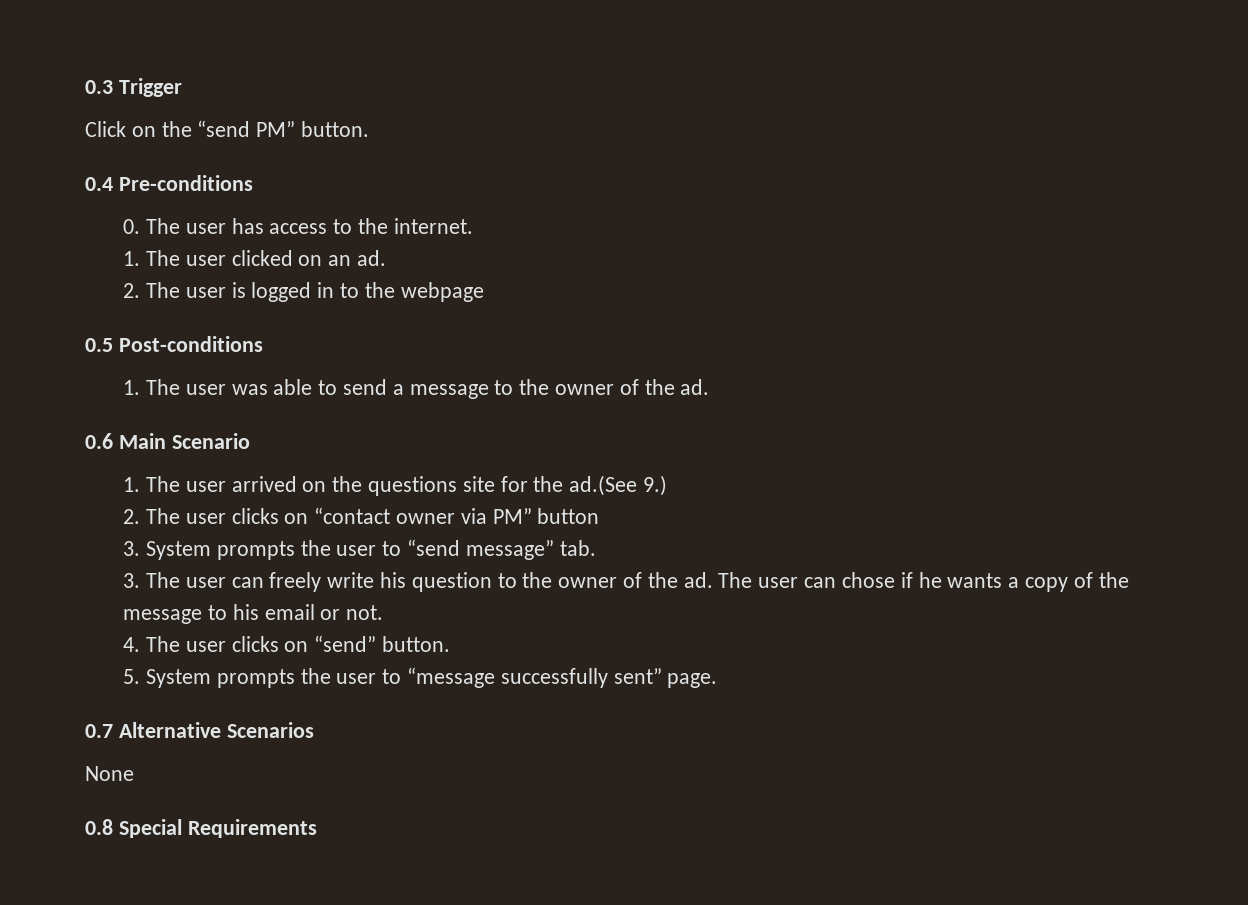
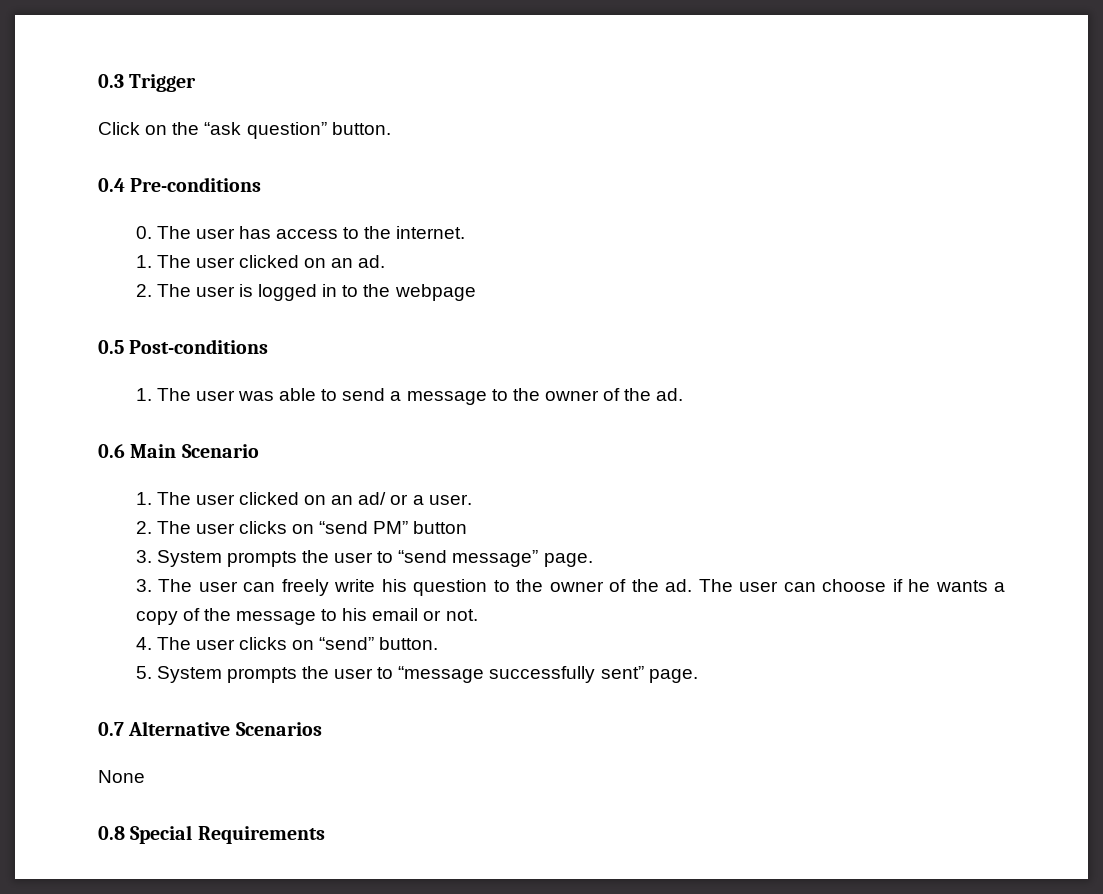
- Click on the “send PM” button.
+ Click on the “ask question” button.
- 1. The user arrived on the questions site for the ad.(See 9.)
+ 1. The user clicked on an ad/ or a user.
- 2. The user clicks on “contact owner via PM” button
+ 2. The user clicks on “send PM” button
- 3. System prompts the user to “send message” tab.
+ 3. System prompts the user to “send message” page.
- The user can chose if he wants a copy of the message to his email or not.
+ The user can choose if he wants a copy of the message to his email or not.

